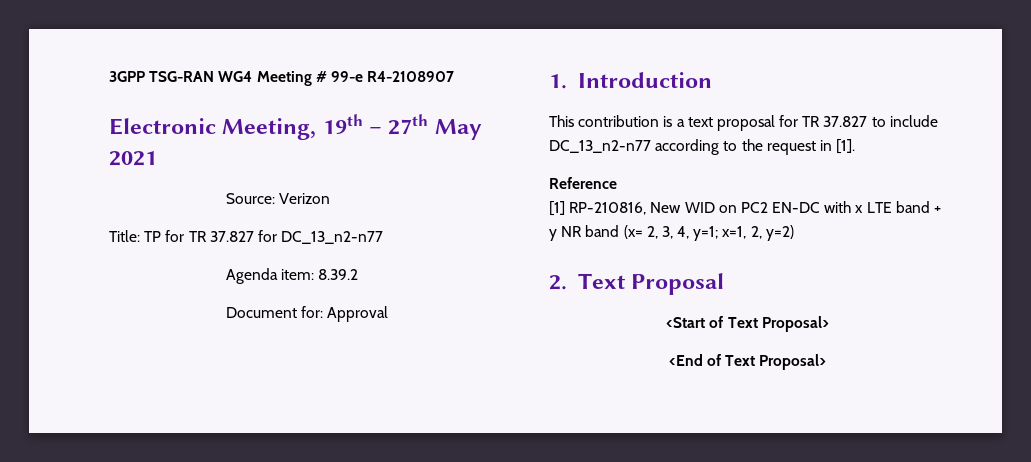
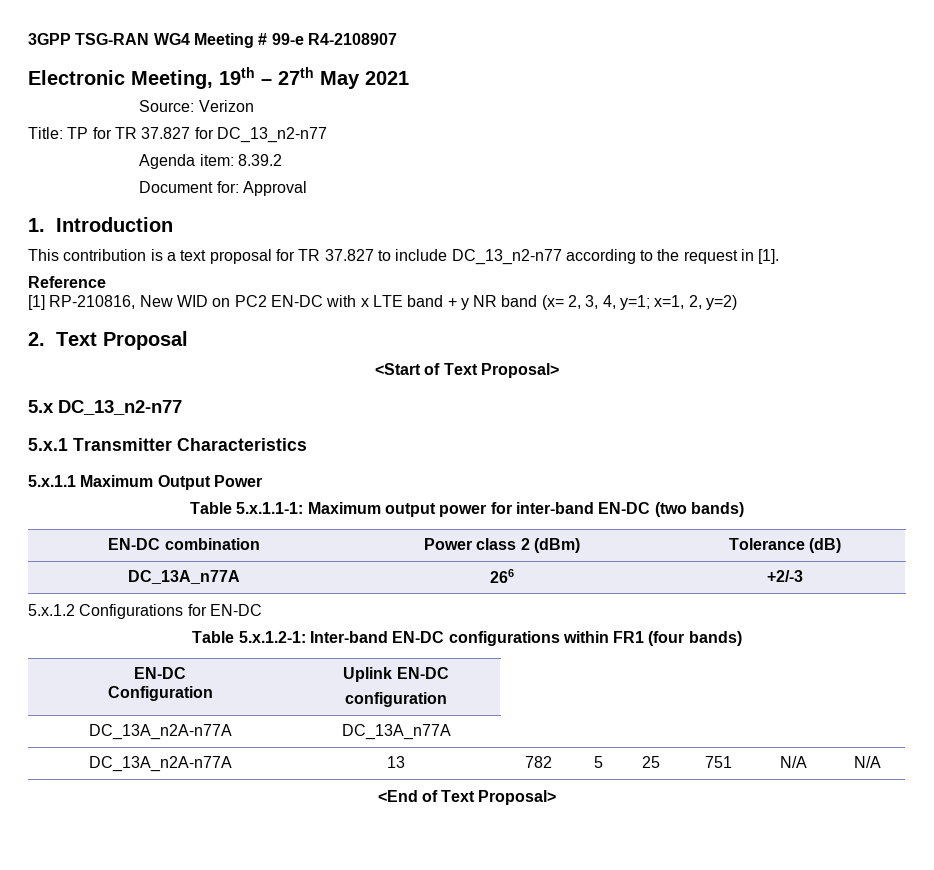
+ 5.x DC_13_n2-n77
+ 5.x.1 Transmitter Characteristics
+ 5.x.1.1 Maximum Output Power
+ Table 5.x.1.1-1: Maximum output power for inter-band EN-DC (two bands)
+ EN-DC combination | Power class 2 (dBm) | Tolerance (dB)
+ DC_13A_n77A | 266 | +2/-3
+ 5.x.1.2 Configurations for EN-DC
+ Table 5.x.1.2-1: Inter-band EN-DC configurations within FR1 (four bands)
+ EN-DC
+ Configuration | Uplink EN-DC
+ configuration
+ DC_13A_n2A-n77A | DC_13A_n77A
+ DC_13A_n2A-n77A | 13 | 782 | 5 | 25 | 751 | N/A | N/A

